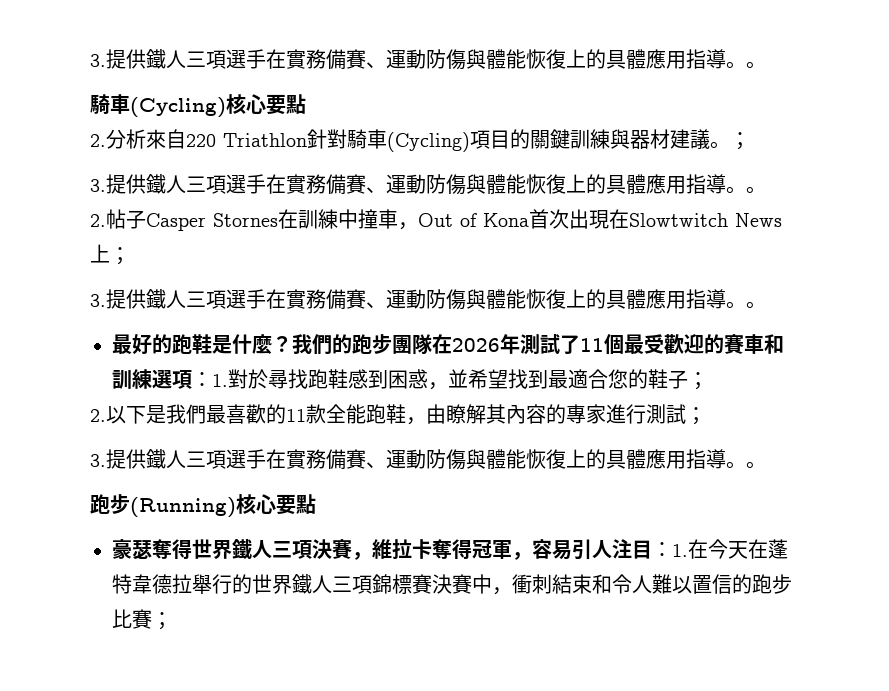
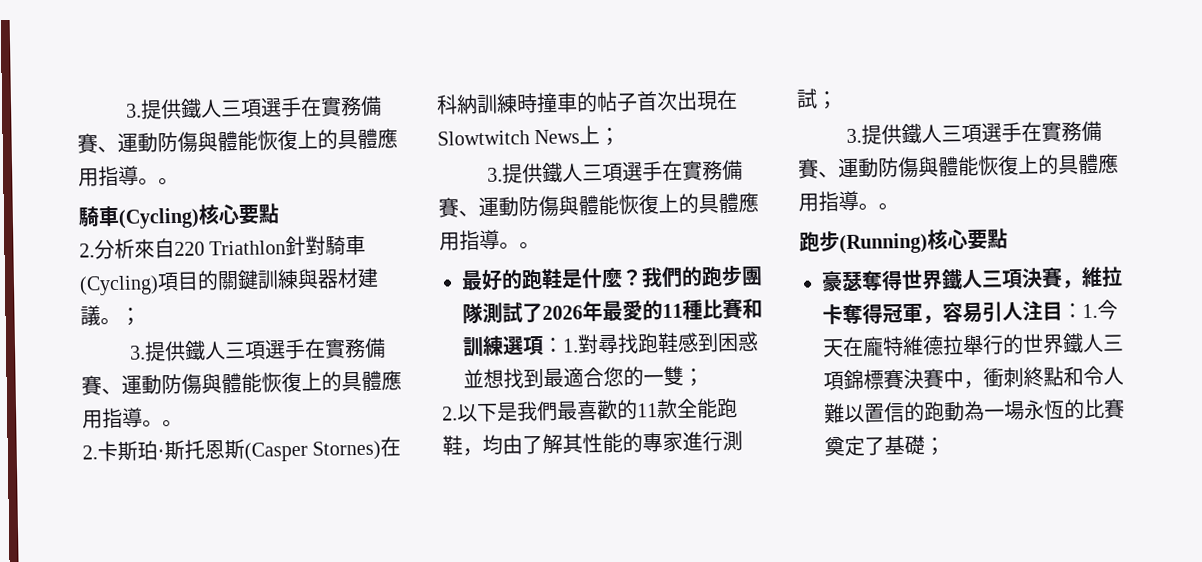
- 2.帖子Casper Stornes在訓練中撞車，Out of Kona首次出現在Slowtwitch News上；
+ 2.卡斯珀·斯托恩斯(Casper Stornes)在科納訓練時撞車的帖子首次出現在Slowtwitch News上；
- 我們的跑步團隊在2026年測試了11個最受歡迎的賽車和訓練選項：1.對於尋找跑鞋感到困惑，並希望找到最適合您的鞋子；
+ 我們的跑步團隊測試了2026年最愛的11種比賽和訓練選項：1.對尋找跑鞋感到困惑並想找到最適合您的一雙；
- 2.以下是我們最喜歡的11款全能跑鞋，由瞭解其內容的專家進行測試；
+ 2.以下是我們最喜歡的11款全能跑鞋，均由了解其性能的專家進行測試；
- 豪瑟奪得世界鐵人三項決賽，維拉卡奪得冠軍，容易引人注目：1.在今天在蓬特韋德拉舉行的世界鐵人三項錦標賽決賽中，衝刺結束和令人難以置信的跑步比賽；
+ 豪瑟奪得世界鐵人三項決賽，維拉卡奪得冠軍，容易引人注目：1.今天在龐特維德拉舉行的世界鐵人三項錦標賽決賽中，衝刺終點和令人難以置信的跑動為一場永恆的比賽奠定了基礎；

